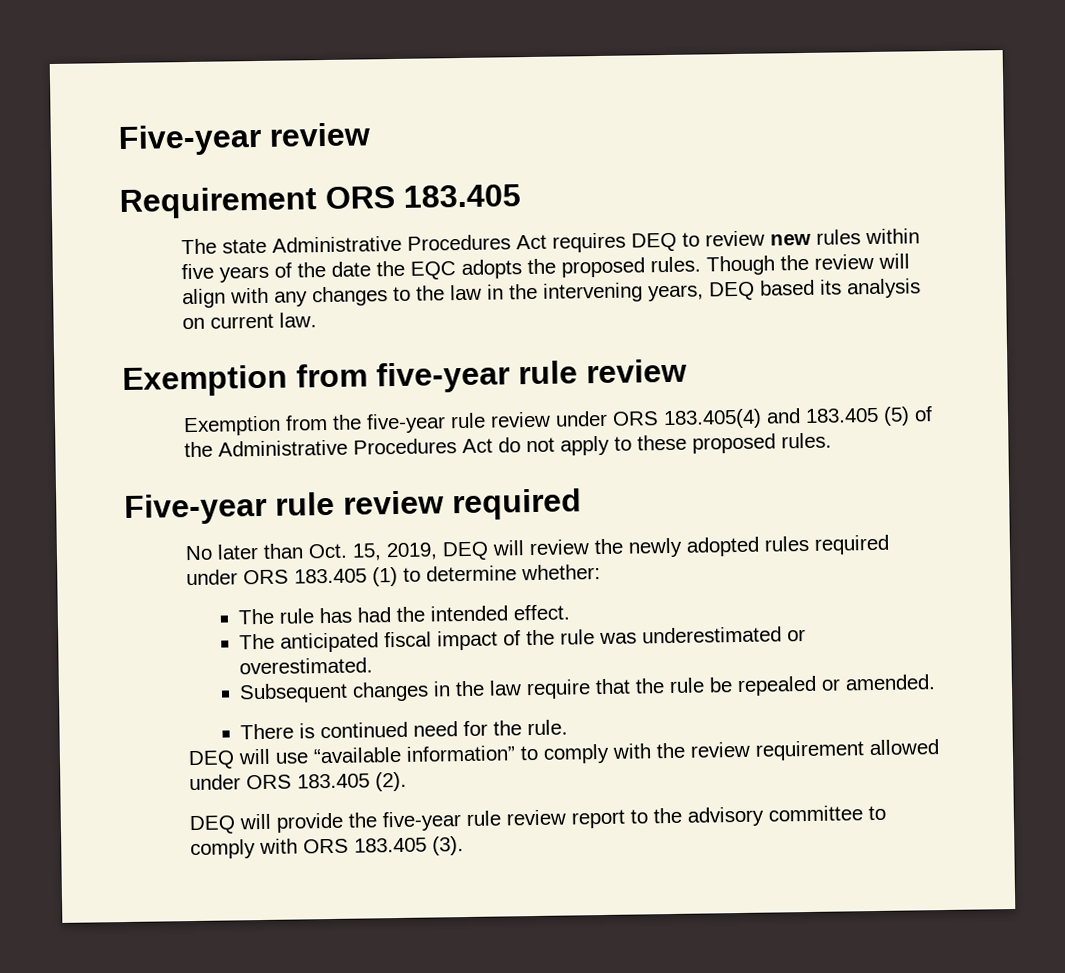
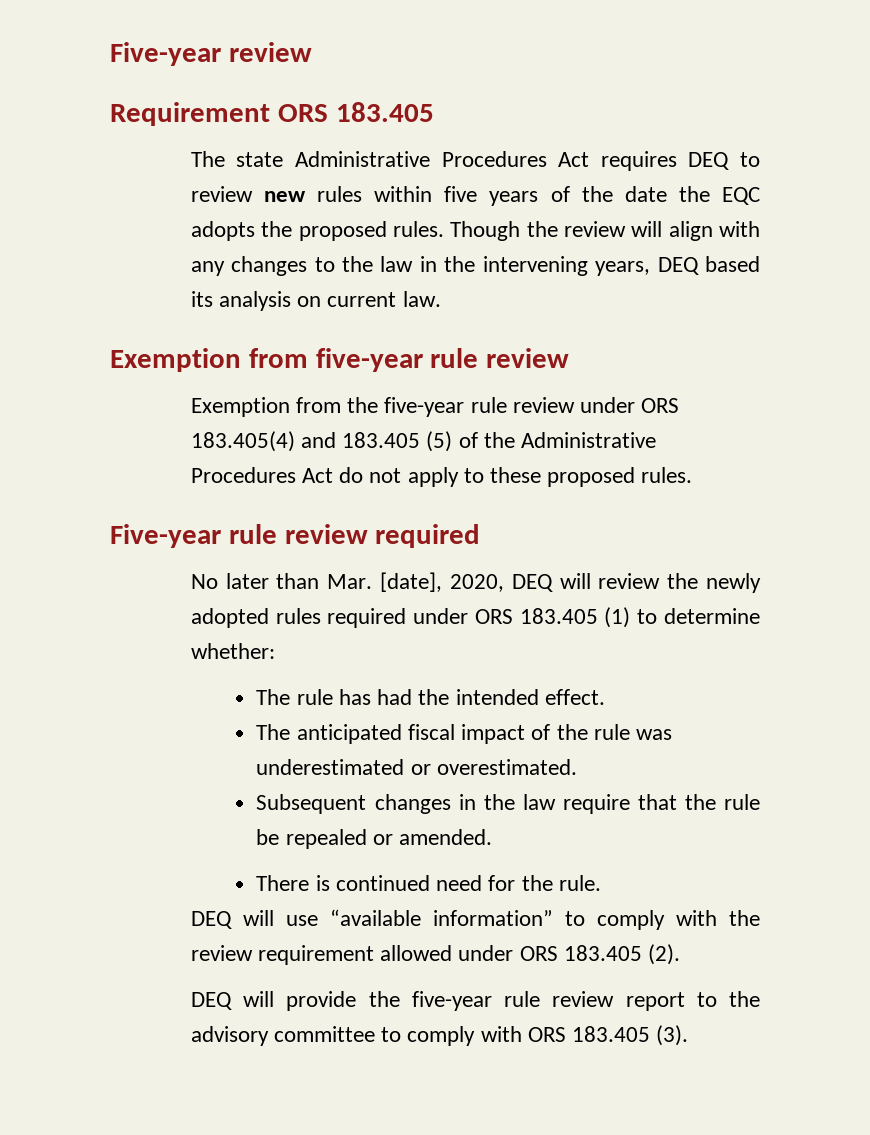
- No later than Oct. 15, 2019, DEQ will review the newly adopted rules required under ORS 183.405 (1) to determine whether:
+ No later than Mar. [date], 2020, DEQ will review the newly adopted rules required under ORS 183.405 (1) to determine whether:

